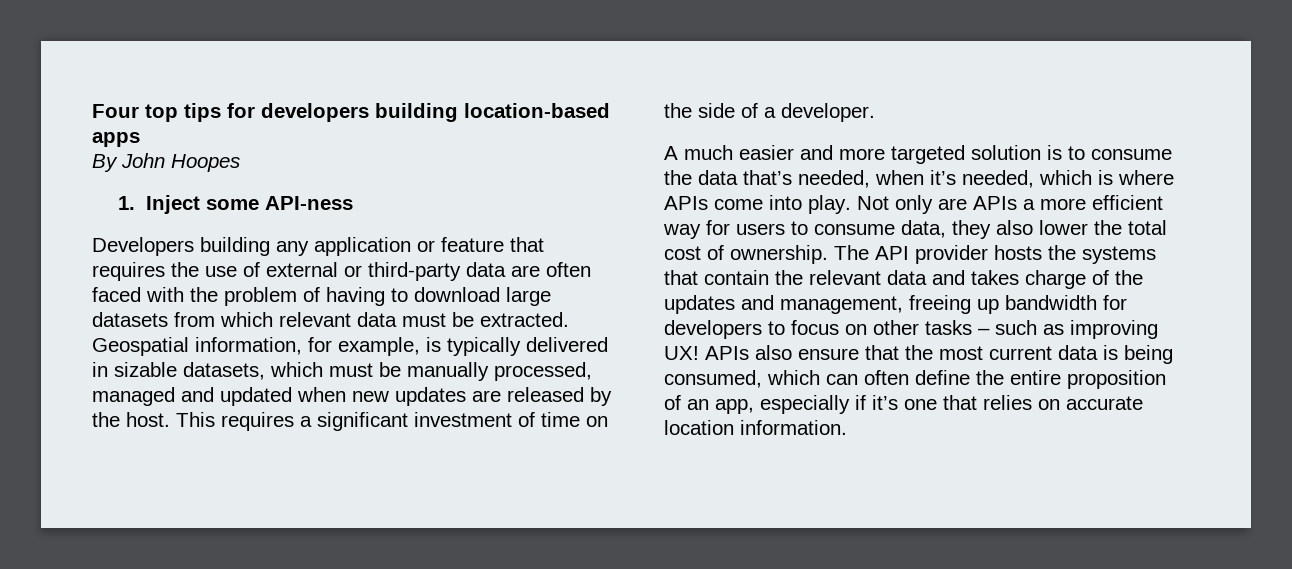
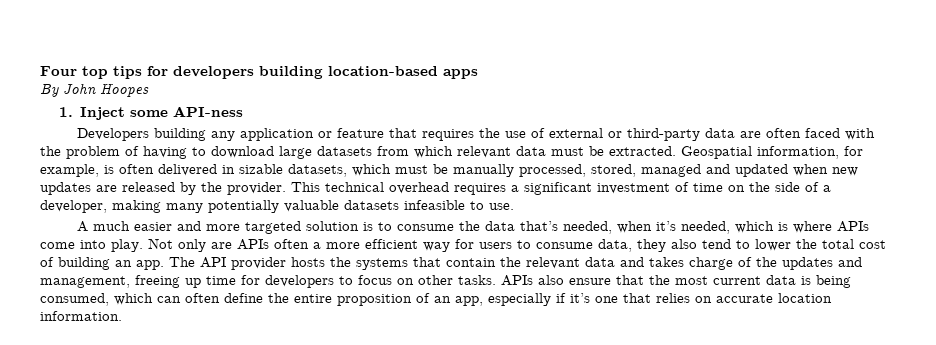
- Geospatial information, for example, is typically delivered in sizable datasets, which must be manually processed, managed and updated when new updates are released by the host. This requires a significant investment of time on the side of a developer.
+ Geospatial information, for example, is often delivered in sizable datasets, which must be manually processed, stored, managed and updated when new updates are released by the provider. This technical overhead requires a significant investment of time on the side of a developer, making many potentially valuable datasets infeasible to use.
- Not only are APIs a more efficient way for users to consume data, they also lower the total cost of ownership.
+ Not only are APIs often a more efficient way for users to consume data, they also tend to lower the total cost of building an app.
- The API provider hosts the systems that contain the relevant data and takes charge of the updates and management, freeing up bandwidth for developers to focus on other tasks – such as improving UX!
+ The API provider hosts the systems that contain the relevant data and takes charge of the updates and management, freeing up time for developers to focus on other tasks.

